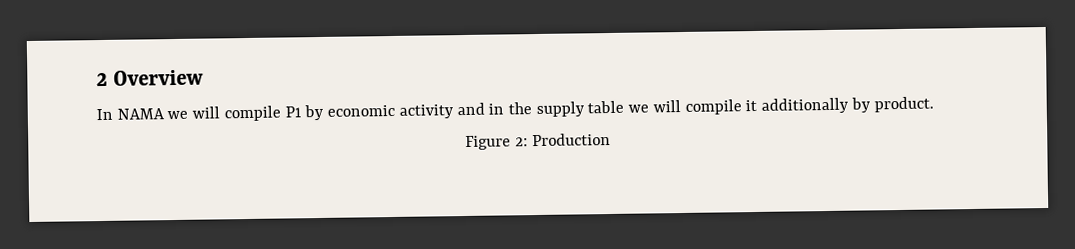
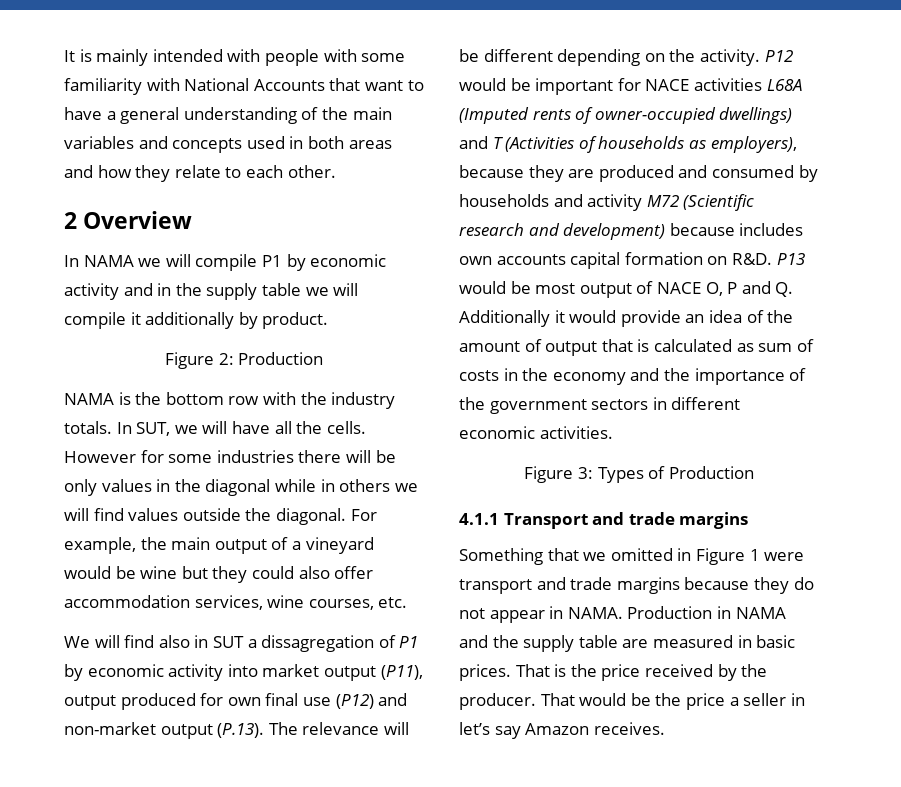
+ It is mainly intended with people with some familiarity with National Accounts that want to have a general understanding of the main variables and concepts used in both areas and how they relate to each other.
+ NAMA is the bottom row with the industry totals. In SUT, we will have all the cells. However for some industries there will be only values in the diagonal while in others we will find values outside the diagonal. For example, the main output of a vineyard would be wine but they could also offer accommodation services, wine courses, etc.
+ We will find also in SUT a dissagregation of P1 by economic activity into market output (P11), output produced for own final use (P12) and non-market output (P.13). The relevance will be different depending on the activity. P12 would be important for NACE activities L68A (Imputed rents of owner-occupied dwellings) and T (Activities of households as employers), because they are produced and consumed by households and activity M72 (Scientific research and development) because includes own accounts capital formation on R&D. P13 would be most output of NACE O, P and Q. Additionally it would provide an idea of the amount of output that is calculated as sum of costs in the economy and the importance of the government sectors in different economic activities.
+ Figure 3: Types of Production
+ 4.1.1 Transport and trade margins
+ Something that we omitted in Figure 1 were transport and trade margins because they do not appear in NAMA. Production in NAMA and the supply table are measured in basic prices. That is the price received by the producer. That would be the price a seller in let’s say Amazon receives.

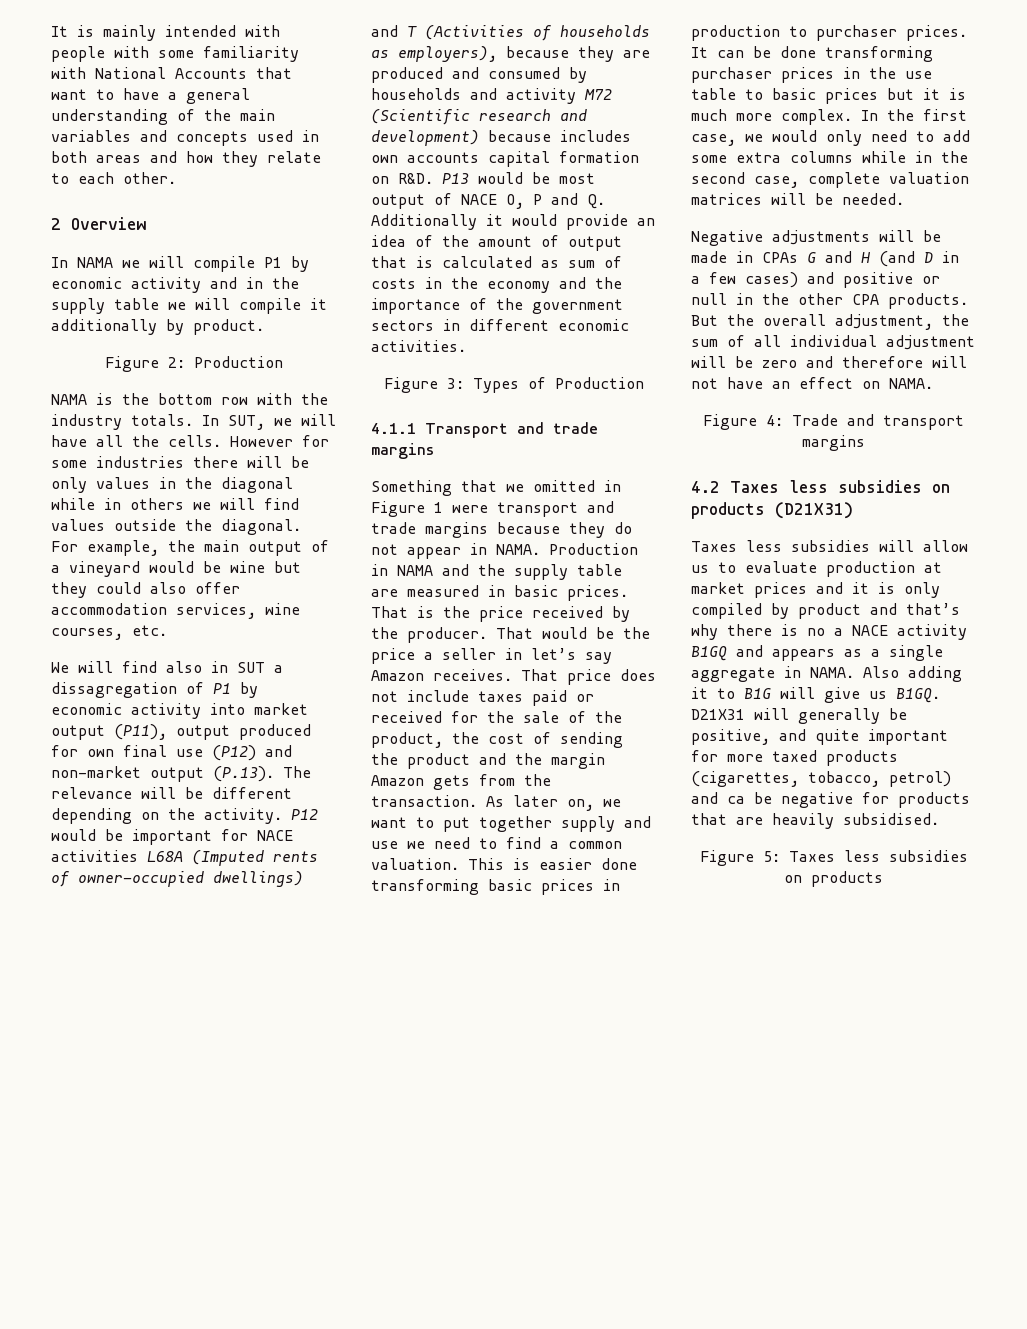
+ That price does not include taxes paid or received for the sale of the product, the cost of sending the product and the margin Amazon gets from the transaction. As later on, we want to put together supply and use we need to find a common valuation. This is easier done transforming basic prices in production to purchaser prices. It can be done transforming purchaser prices in the use table to basic prices but it is much more complex. In the first case, we would only need to add some extra columns while in the second case, complete valuation matrices will be needed.
+ Negative adjustments will be made in CPAs G and H (and D in a few cases) and positive or null in the other CPA products. But the overall adjustment, the sum of all individual adjustment will be zero and therefore will not have an effect on NAMA.
+ Figure 4: Trade and transport margins
+ 4.2 Taxes less subsidies on products (D21X31)
+ Taxes less subsidies will allow us to evaluate production at market prices and it is only compiled by product and that’s why there is no a NACE activity B1GQ and appears as a single aggregate in NAMA. Also adding it to B1G will give us B1GQ. D21X31 will generally be positive, and quite important for more taxed products (cigarettes, tobacco, petrol) and ca be negative for products that are heavily subsidised.
+ Figure 5: Taxes less subsidies on products

